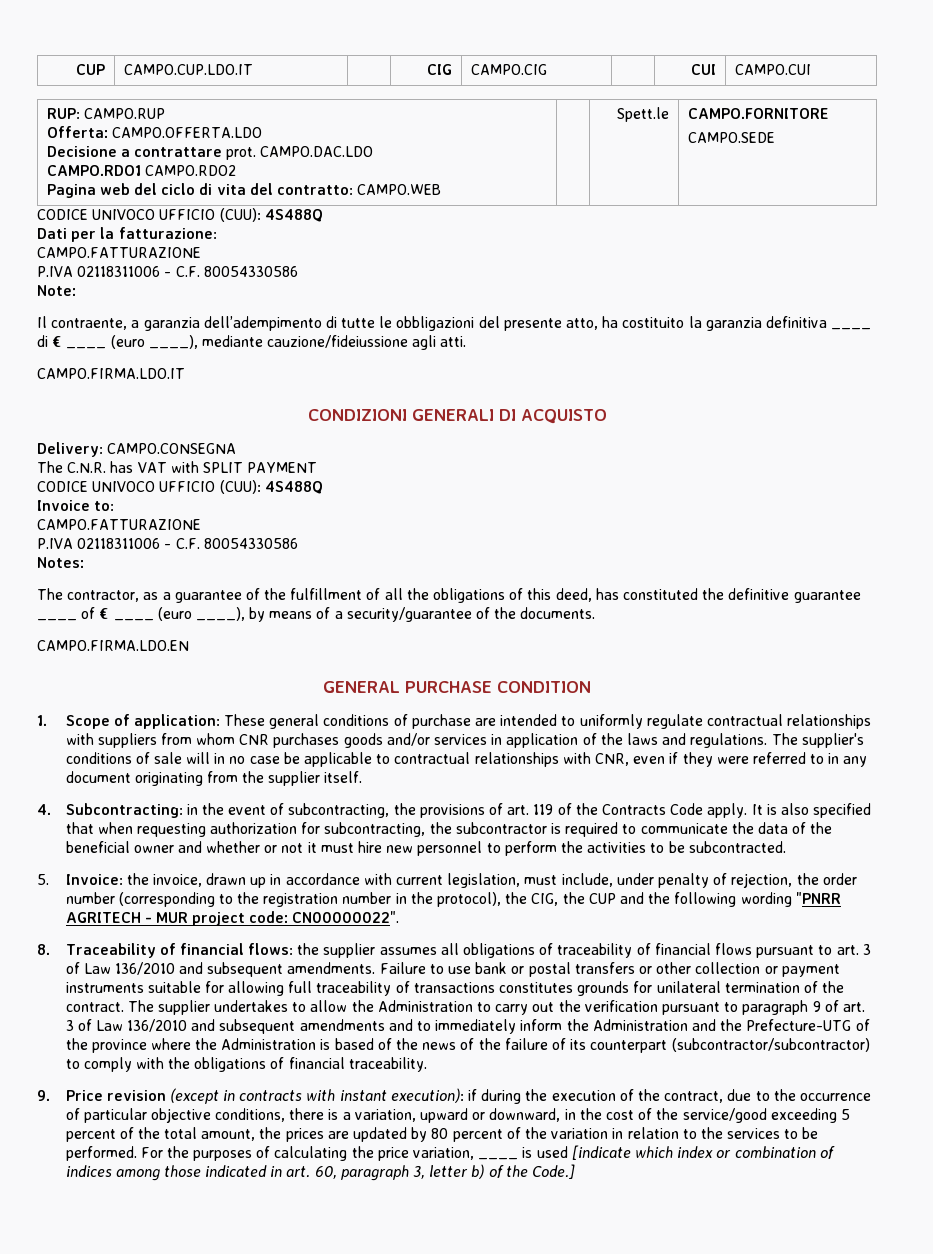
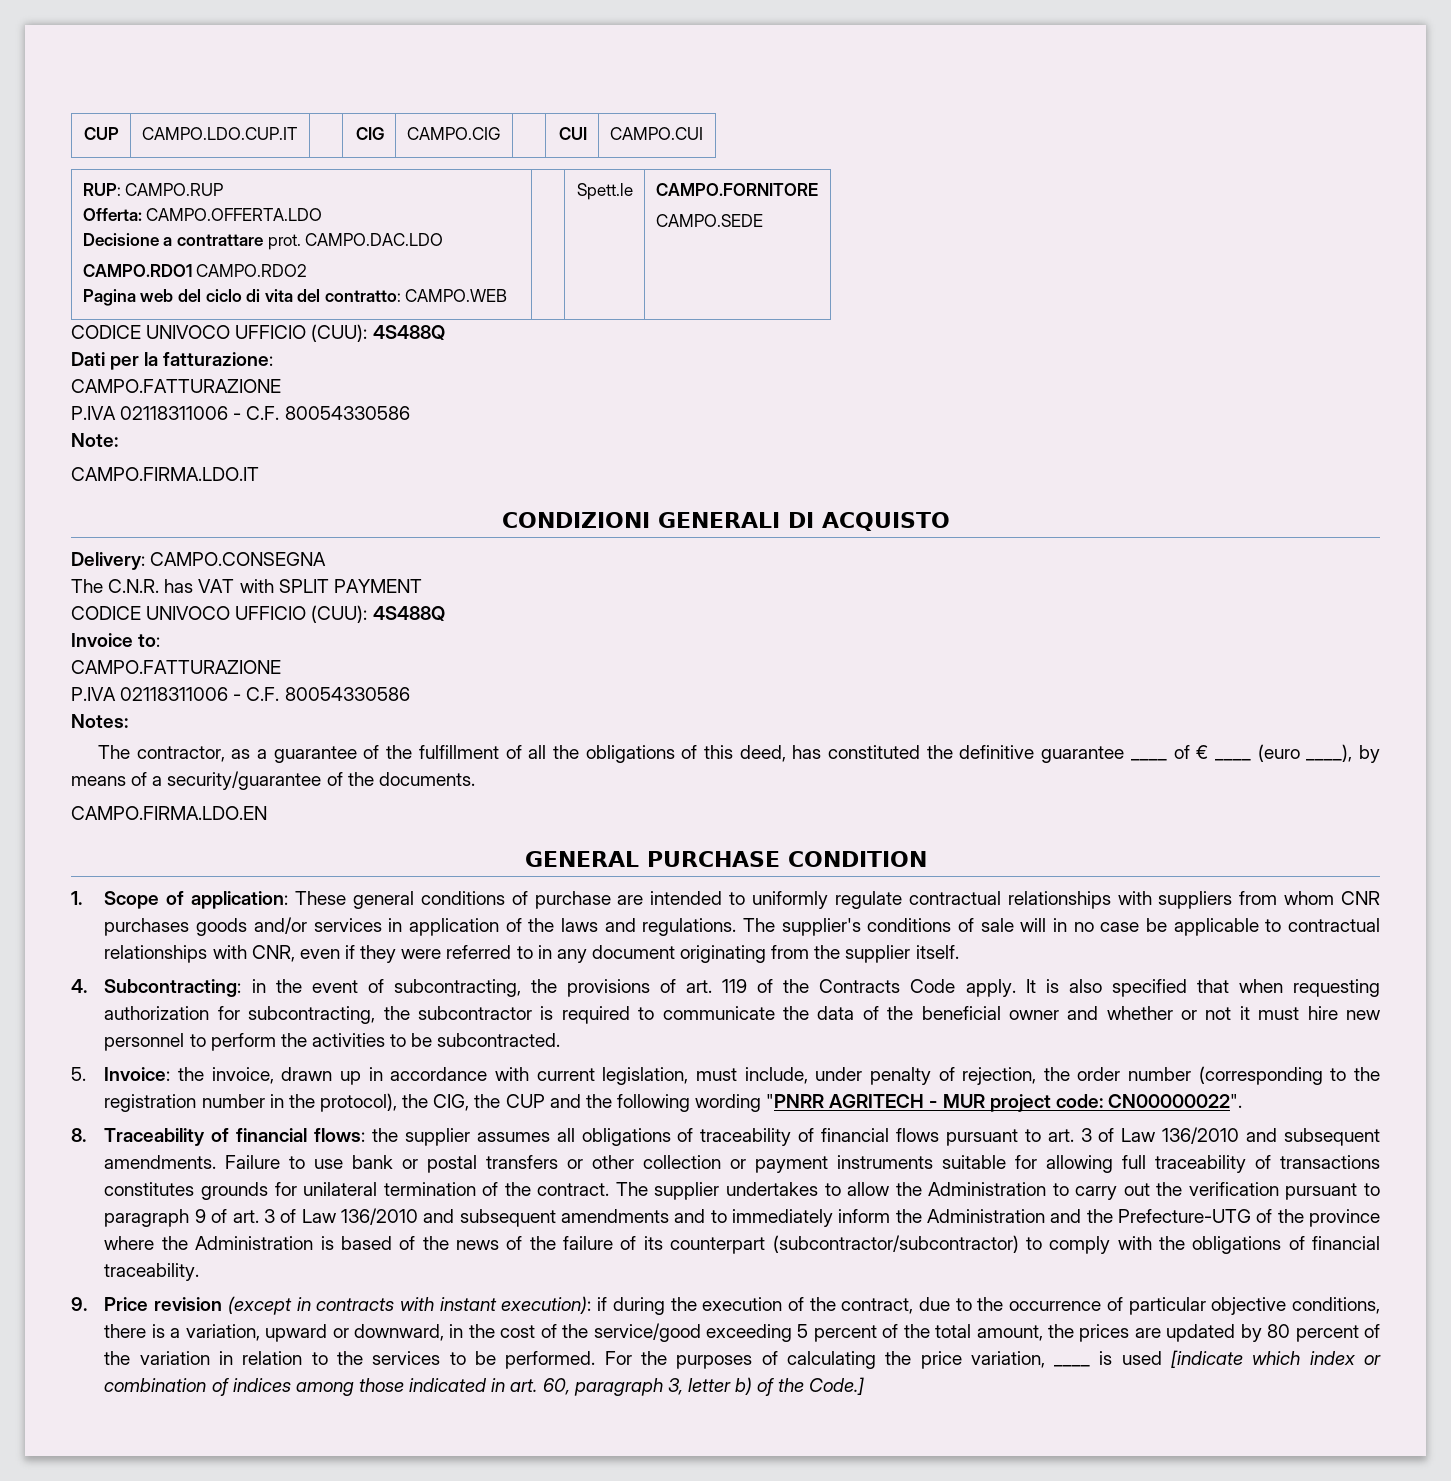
- CUP | CAMPO.CUP.LDO.IT | | CIG | CAMPO.CIG | | CUI | CAMPO.CUI
+ CUP | CAMPO.LDO.CUP.IT | | CIG | CAMPO.CIG | | CUI | CAMPO.CUI
- Il contraente, a garanzia dell’adempimento di tutte le obbligazioni del presente atto, ha costituito la garanzia definitiva ____ di € ____ (euro ____), mediante cauzione/fideiussione agli atti.

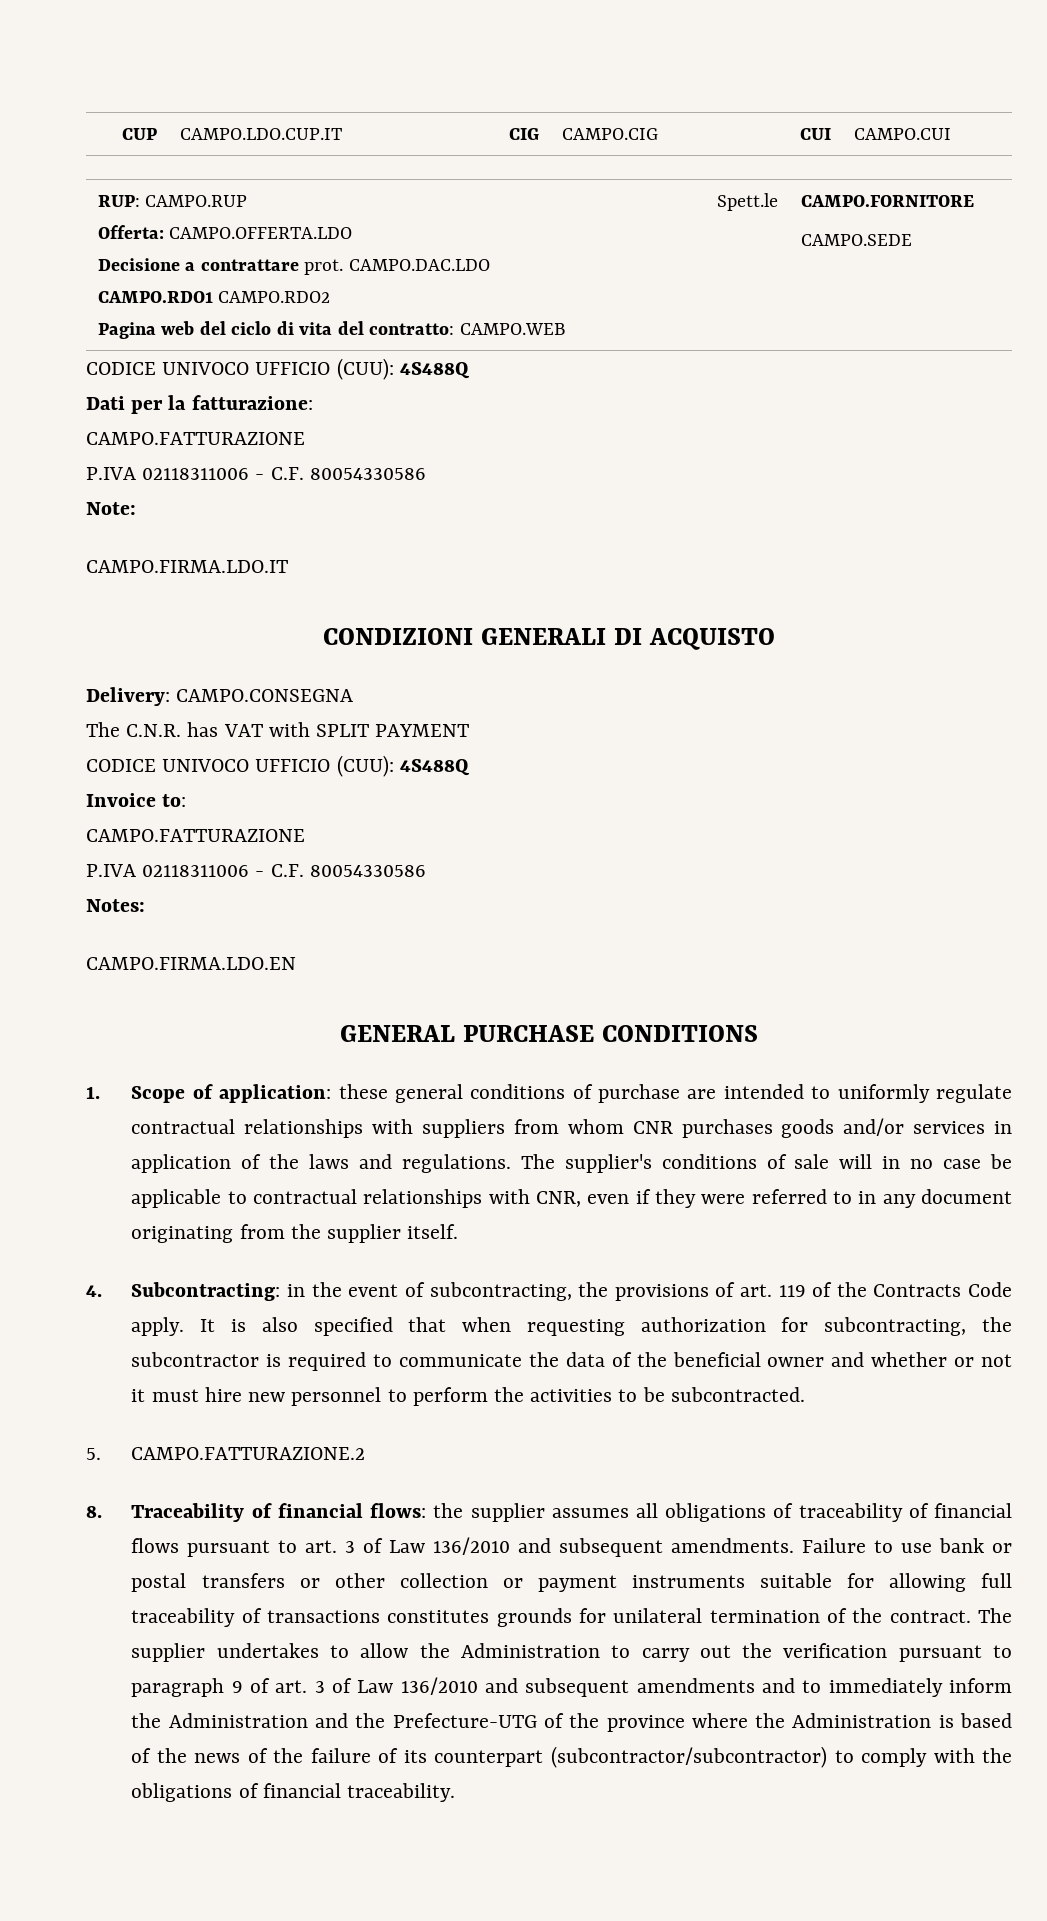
- The contractor, as a guarantee of the fulfillment of all the obligations of this deed, has constituted the definitive guarantee ____ of € ____ (euro ____), by means of a security/guarantee of the documents.
- GENERAL PURCHASE CONDITION
+ GENERAL PURCHASE CONDITIONS
- 1. Scope of application: These general conditions of purchase are intended to uniformly regulate contractual relationships with suppliers from whom CNR purchases goods and/or services in application of the laws and regulations.
+ 1. Scope of application: these general conditions of purchase are intended to uniformly regulate contractual relationships with suppliers from whom CNR purchases goods and/or services in application of the laws and regulations.
- 5. Invoice: the invoice, drawn up in accordance with current legislation, must include, under penalty of rejection, the order number (corresponding to the registration number in the protocol), the CIG, the CUP and the following wording "PNRR AGRITECH - MUR project code: CN00000022".
+ 5. CAMPO.FATTURAZIONE.2
- 9. Price revision (except in contracts with instant execution): if during the execution of the contract, due to the occurrence of particular objective conditions, there is a variation, upward or downward, in the cost of the service/good exceeding 5 percent of the total amount, the prices are updated by 80 percent of the variation in relation to the services to be performed. For the purposes of calculating the price variation, ____ is used [indicate which index or combination of indices among those indicated in art. 60, paragraph 3, letter b) of the Code.]

